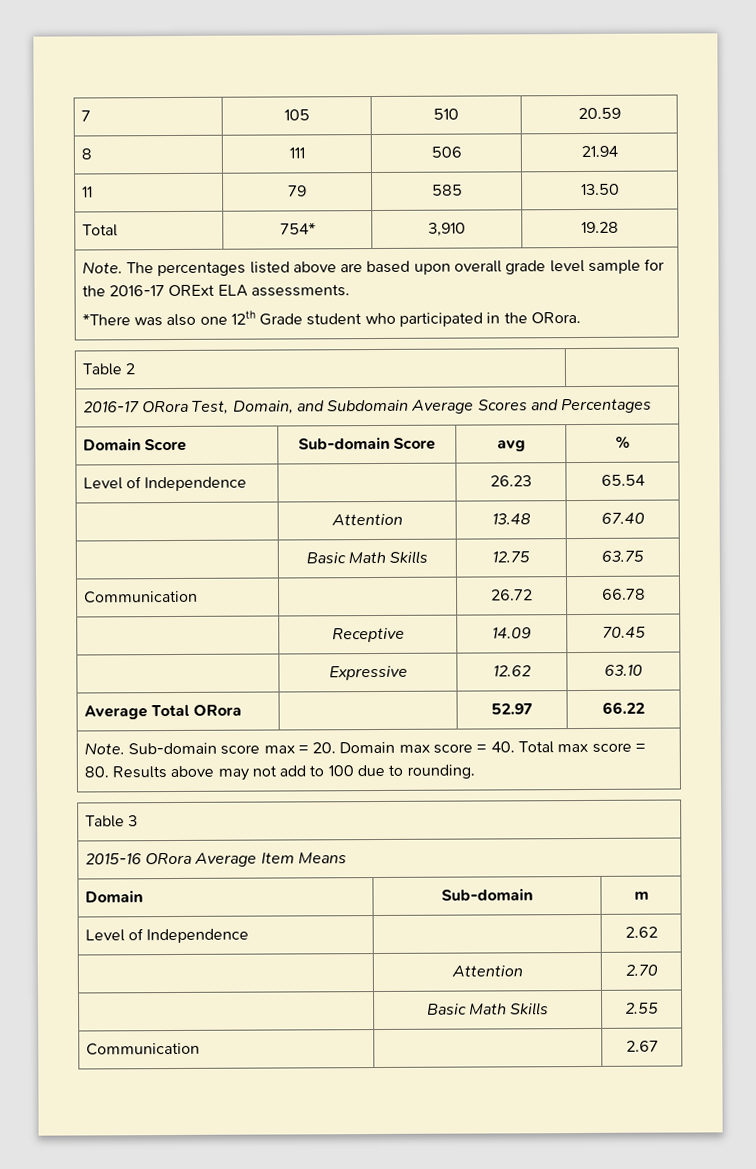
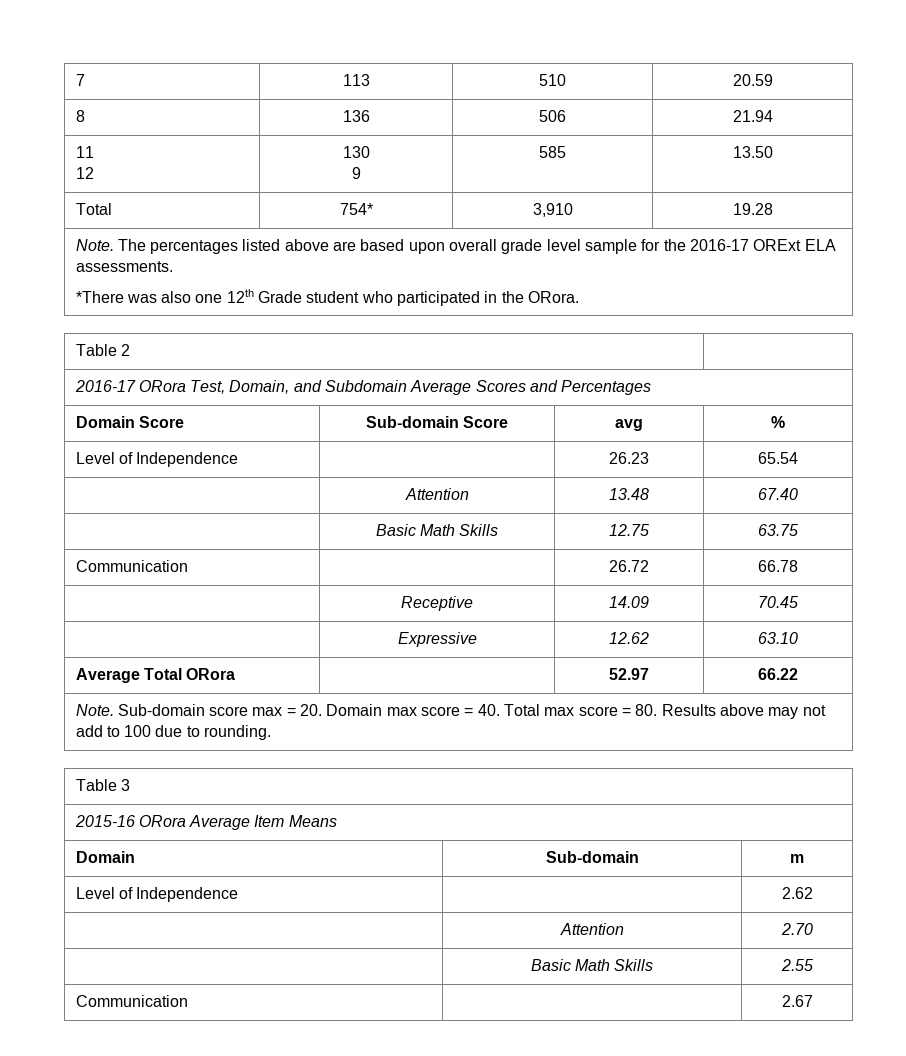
- 7 | 105 | 510 | 20.59
+ 7 | 113 | 510 | 20.59
- 8 | 111 | 506 | 21.94
+ 8 | 136 | 506 | 21.94
- 11 | 79 | 585 | 13.50
+ 11
+ 12 | 130
+ 9 | 585 | 13.50

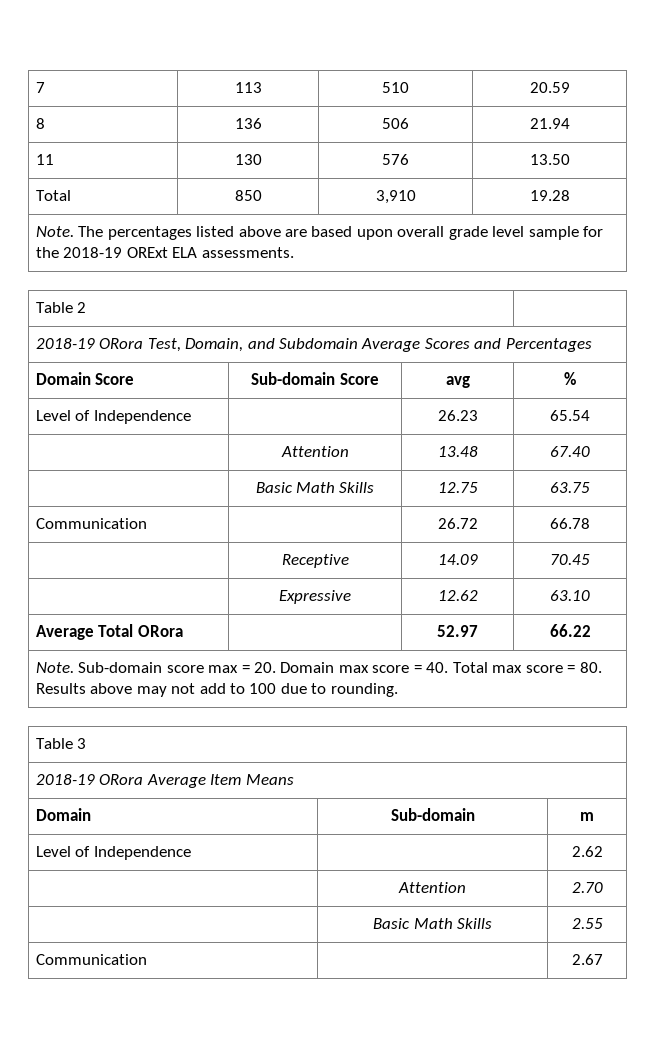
- 11
- 12 | 130
- 9 | 585 | 13.50
+ 11 | 130 | 576 | 13.50
- Total | 754* | 3,910 | 19.28
+ Total | 850 | 3,910 | 19.28
- Note. The percentages listed above are based upon overall grade level sample for the 2016-17 ORExt ELA assessments.
- *There was also one 12th Grade student who participated in the ORora.
+ Note. The percentages listed above are based upon overall grade level sample for the 2018-19 ORExt ELA assessments.
- 2016-17 ORora Test, Domain, and Subdomain Average Scores and Percentages
+ 2018-19 ORora Test, Domain, and Subdomain Average Scores and Percentages
- 2015-16 ORora Average Item Means
+ 2018-19 ORora Average Item Means

